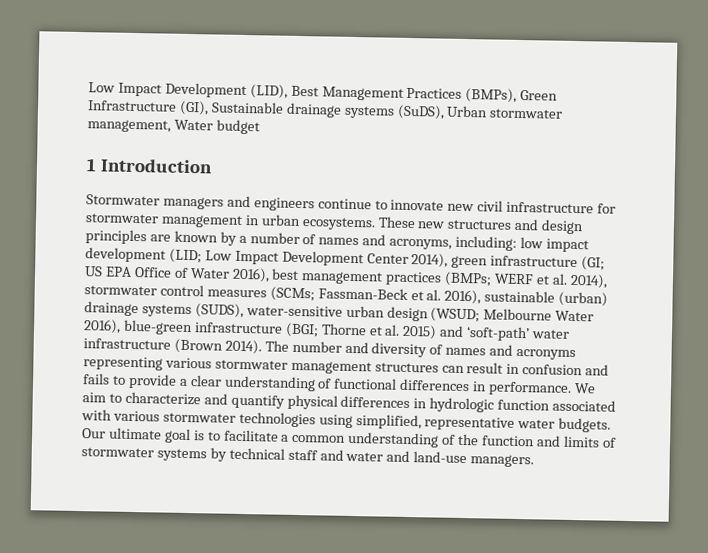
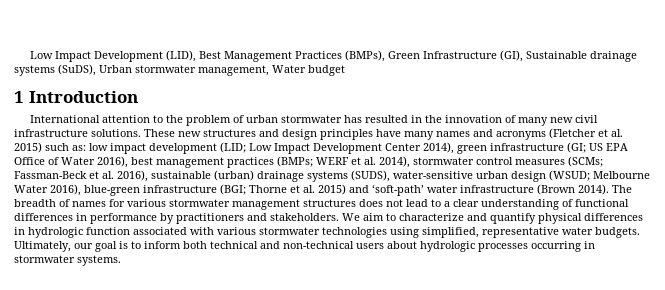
- Stormwater managers and engineers continue to innovate new civil infrastructure for stormwater management in urban ecosystems.
+ International attention to the problem of urban stormwater has resulted in the innovation of many new civil infrastructure solutions.
- These new structures and design principles are known by a number of names and acronyms, including:
+ These new structures and design principles have many names and acronyms (Fletcher et al. 2015) such as:
- The number and diversity of names and acronyms representing various stormwater management structures can result in confusion and fails to provide a clear understanding of functional differences in performance.
+ The breadth of names for various stormwater management structures does not lead to a clear understanding of functional differences in performance by practitioners and stakeholders.
- Our ultimate goal is to facilitate a common understanding of the function and limits of stormwater systems by technical staff and water and land-use managers.
+ Ultimately, our goal is to inform both technical and non-technical users about hydrologic processes occurring in stormwater systems.

